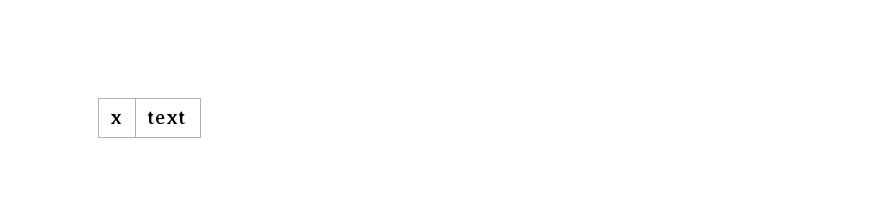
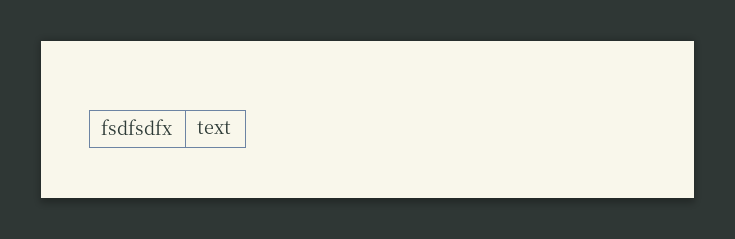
- x | text
+ fsdfsdfx | text

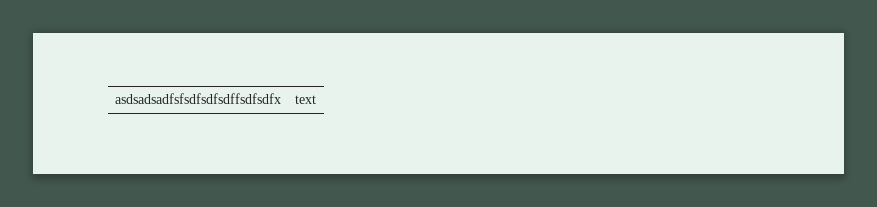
- fsdfsdfx | text
+ asdsadsadfsfsdfsdfsdffsdfsdfx | text

